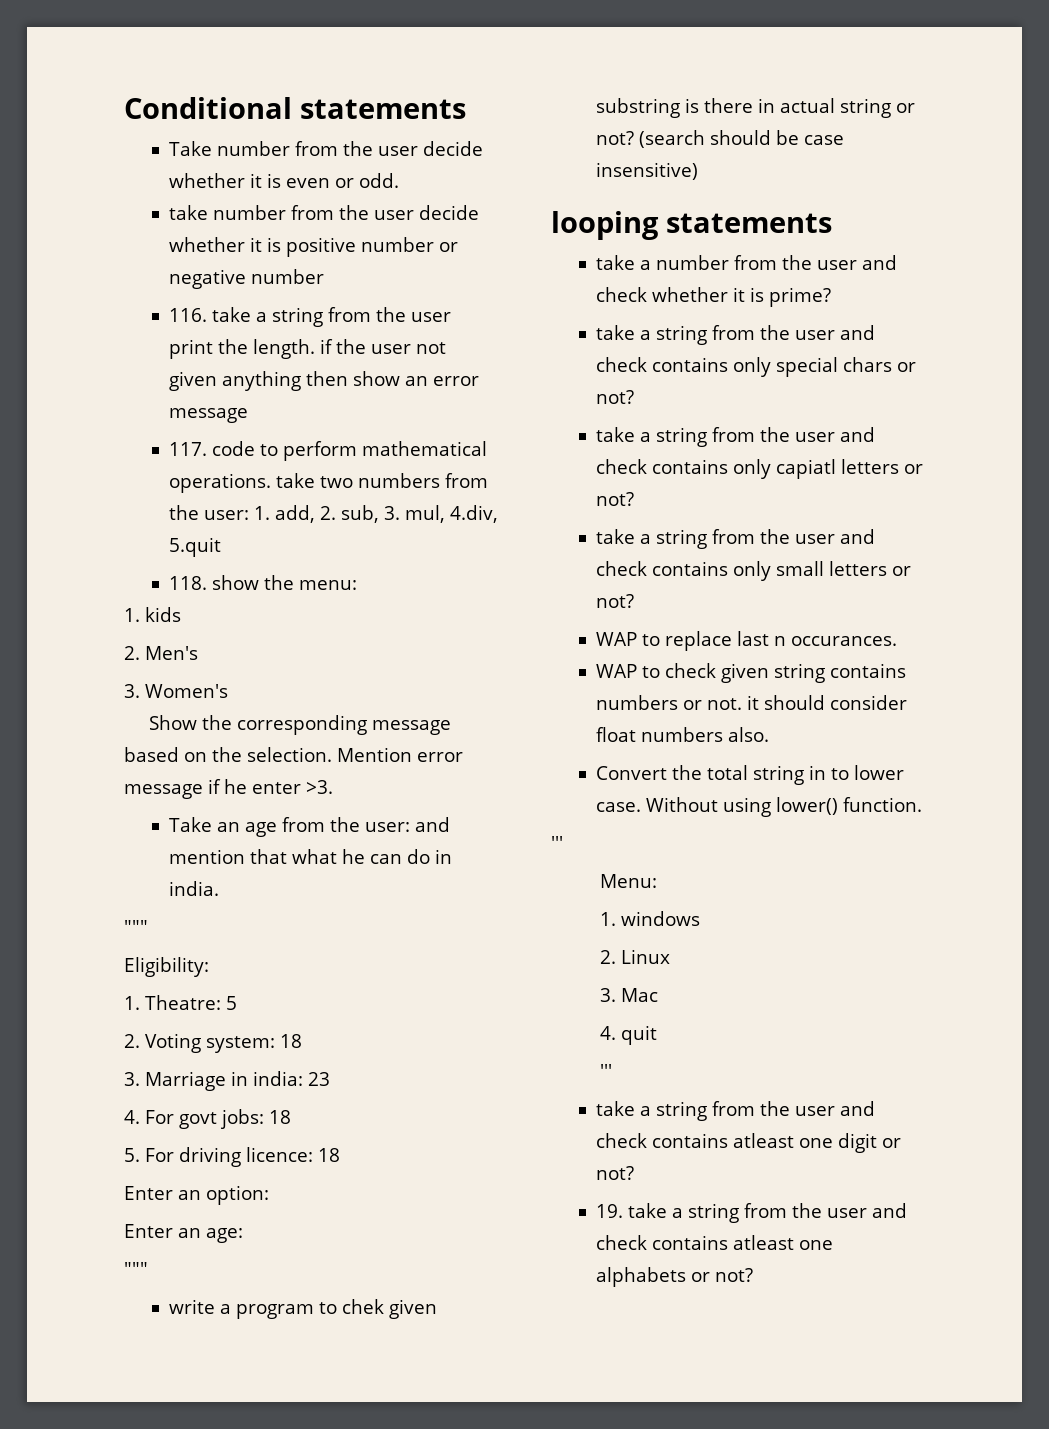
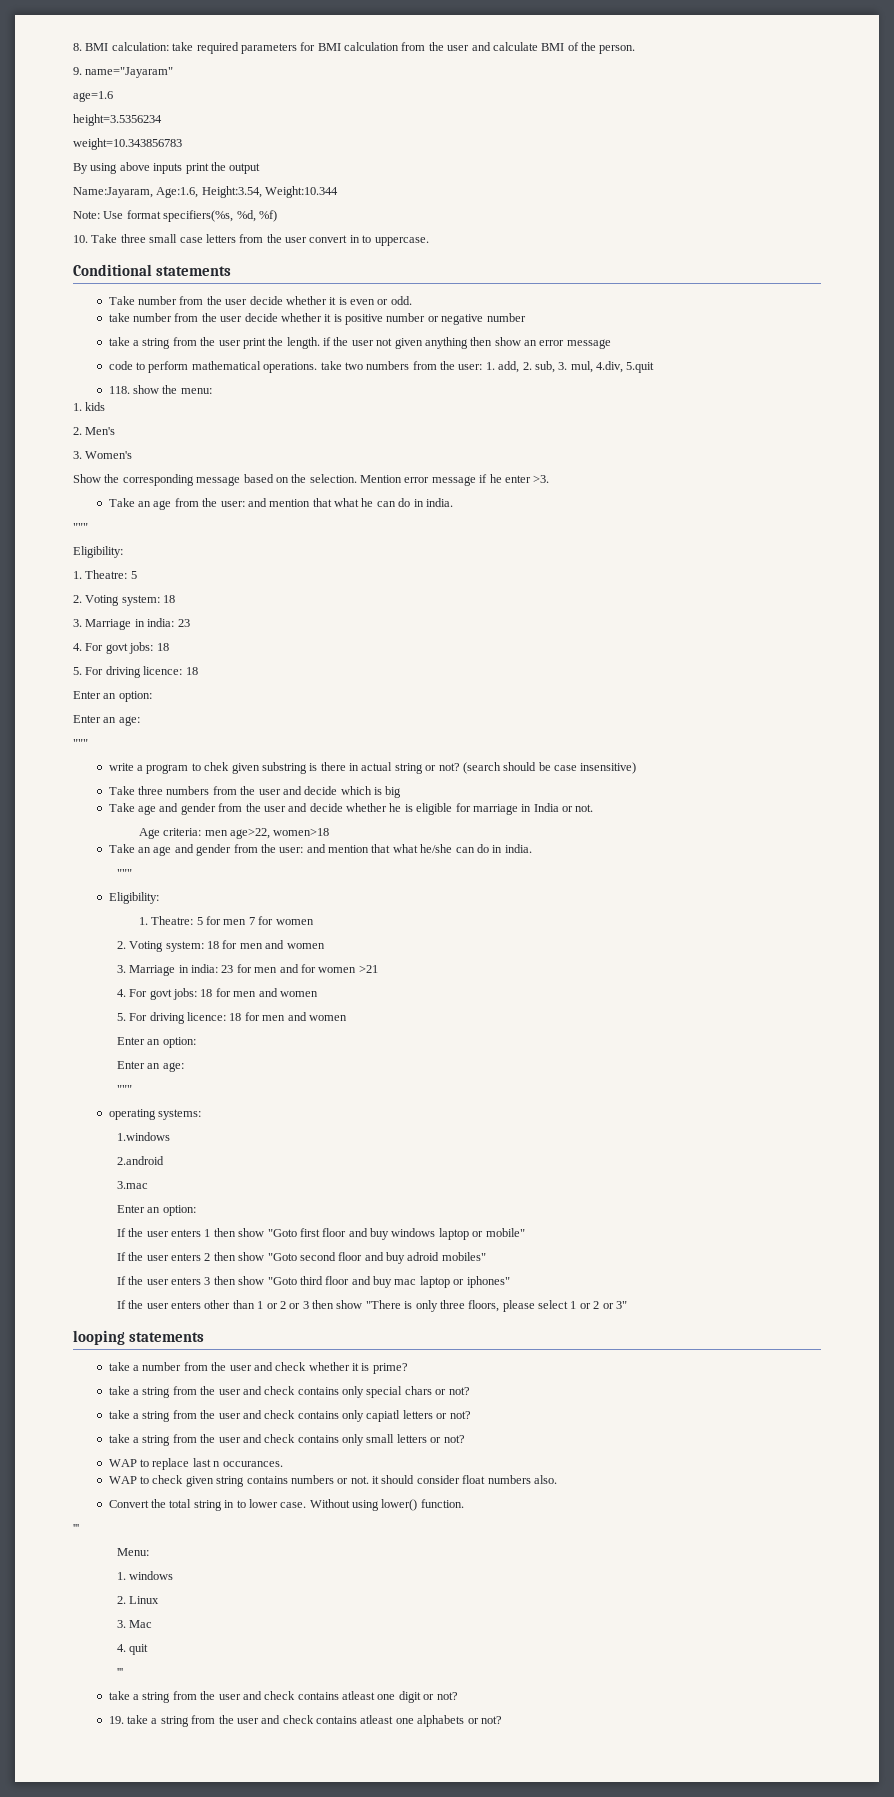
+ 8. BMI calculation: take required parameters for BMI calculation from the user and calculate BMI of the person.
+ 9. name="Jayaram"
+ age=1.6
+ height=3.5356234
+ weight=10.343856783
+ By using above inputs print the output
+ Name:Jayaram, Age:1.6, Height:3.54, Weight:10.344
+ Note: Use format specifiers(%s, %d, %f)
+ 10. Take three small case letters from the user convert in to uppercase.
- 116. take a string from the user print the length. if the user not given anything then show an error message
+ take a string from the user print the length. if the user not given anything then show an error message
- 117. code to perform mathematical operations. take two numbers from the user: 1. add, 2. sub, 3. mul, 4.div, 5.quit
+ code to perform mathematical operations. take two numbers from the user: 1. add, 2. sub, 3. mul, 4.div, 5.quit
+ Take three numbers from the user and decide which is big
+ Take age and gender from the user and decide whether he is eligible for marriage in India or not.
+ Age criteria: men age>22, women>18
+ Take an age and gender from the user: and mention that what he/she can do in india.
+ """
+ Eligibility:
+ 1. Theatre: 5 for men 7 for women
+ 2. Voting system: 18 for men and women
+ 3. Marriage in india: 23 for men and for women >21
+ 4. For govt jobs: 18 for men and women
+ 5. For driving licence: 18 for men and women
+ Enter an option:
+ Enter an age:
+ """
+ operating systems:
+ 1.windows
+ 2.android
+ 3.mac
+ Enter an option:
+ If the user enters 1 then show "Goto first floor and buy windows laptop or mobile"
+ If the user enters 2 then show "Goto second floor and buy adroid mobiles"
+ If the user enters 3 then show "Goto third floor and buy mac laptop or iphones"
+ If the user enters other than 1 or 2 or 3 then show "There is only three floors, please select 1 or 2 or 3"

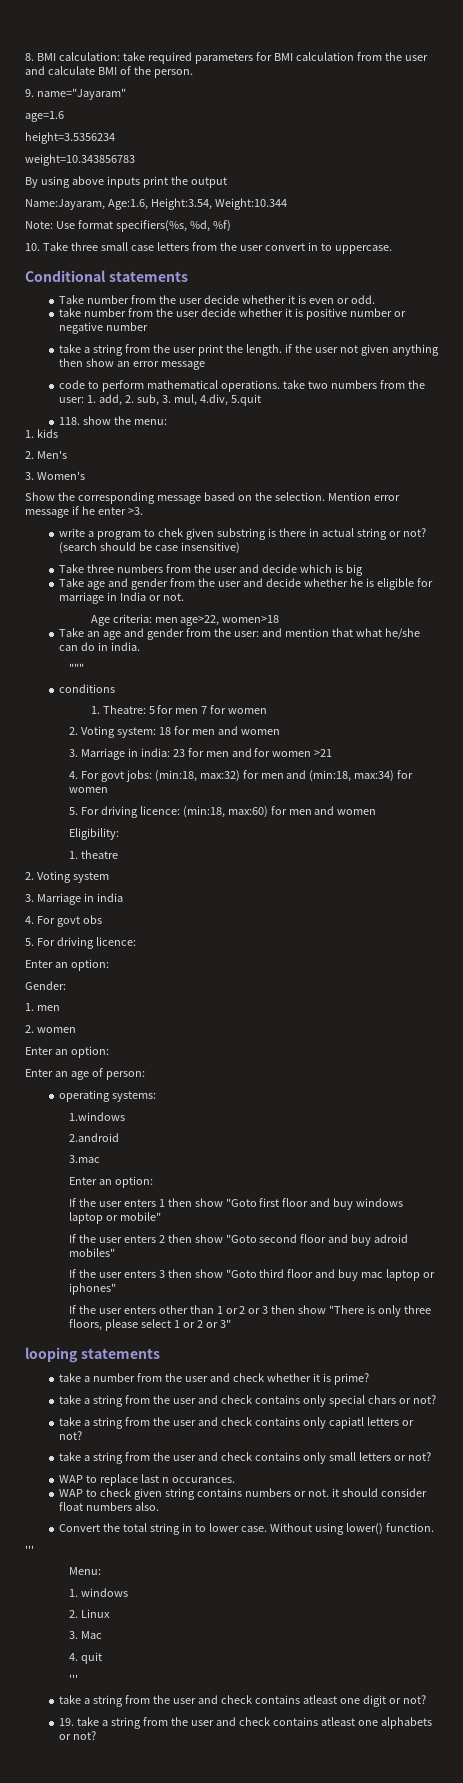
- Take an age from the user: and mention that what he can do in india.
- """
- Eligibility:
- 1. Theatre: 5
- 2. Voting system: 18
- 3. Marriage in india: 23
- 4. For govt jobs: 18
- 5. For driving licence: 18
- Enter an option:
- Enter an age:
- """
  Take an age and gender from the user: and mention that what he/she can do in india.
  """
- Eligibility:
+ conditions
- 4. For govt jobs: 18 for men and women
+ 4. For govt jobs: (min:18, max:32) for men and (min:18, max:34) for women
- 5. For driving licence: 18 for men and women
+ 5. For driving licence: (min:18, max:60) for men and women
+ Eligibility:
+ 1. theatre
+ 2. Voting system
+ 3. Marriage in india
+ 4. For govt obs
+ 5. For driving licence:
  Enter an option:
- Enter an age:
- """
+ Gender:
+ 1. men
+ 2. women
+ Enter an option:
+ Enter an age of person:

